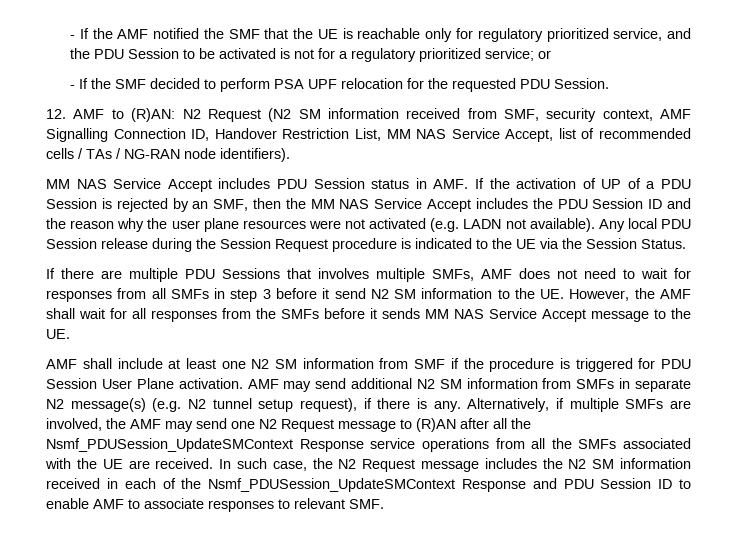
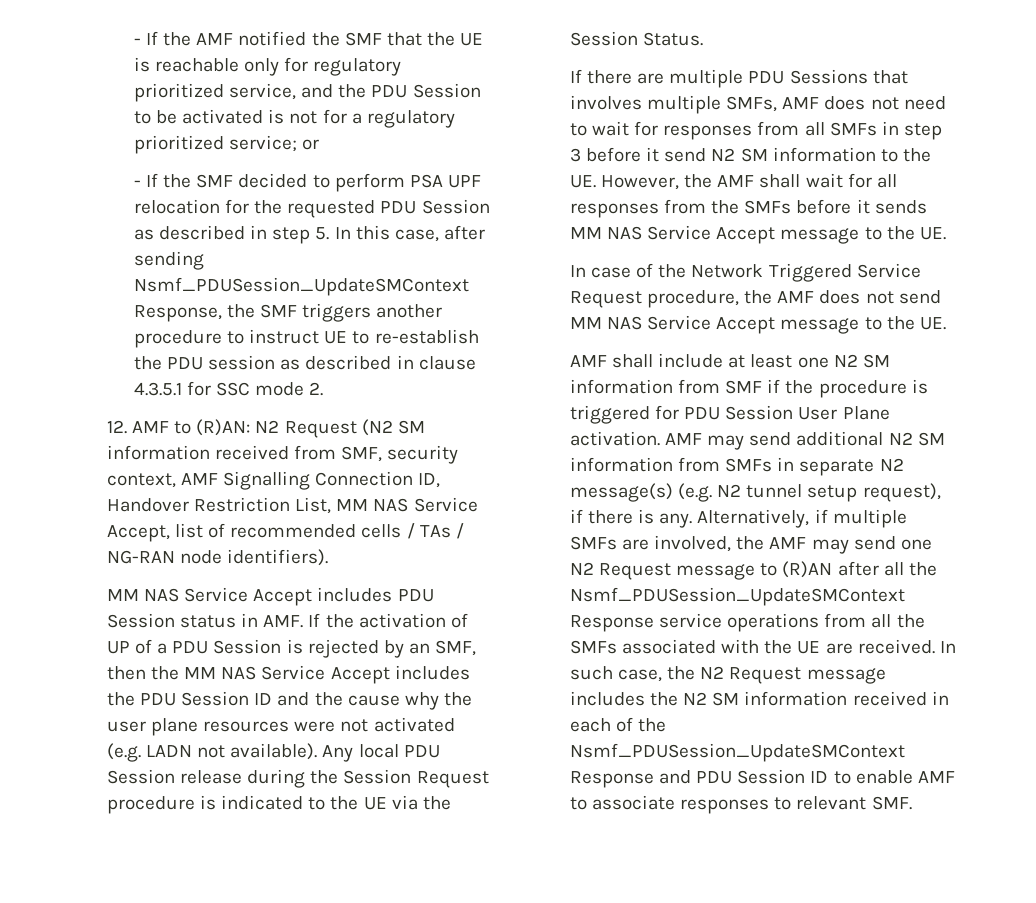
- - If the SMF decided to perform PSA UPF relocation for the requested PDU Session.
+ - If the SMF decided to perform PSA UPF relocation for the requested PDU Session as described in step 5. In this case, after sending Nsmf_PDUSession_UpdateSMContext Response, the SMF triggers another procedure to instruct UE to re-establish the PDU session as described in clause 4.3.5.1 for SSC mode 2.
- MM NAS Service Accept includes PDU Session status in AMF. If the activation of UP of a PDU Session is rejected by an SMF, then the MM NAS Service Accept includes the PDU Session ID and the reason why the user plane resources were not activated (e.g. LADN not available).
+ MM NAS Service Accept includes PDU Session status in AMF. If the activation of UP of a PDU Session is rejected by an SMF, then the MM NAS Service Accept includes the PDU Session ID and the cause why the user plane resources were not activated (e.g. LADN not available).
+ In case of the Network Triggered Service Request procedure, the AMF does not send MM NAS Service Accept message to the UE.

